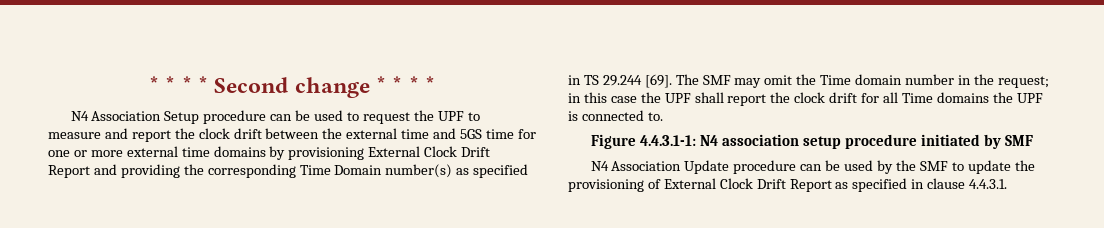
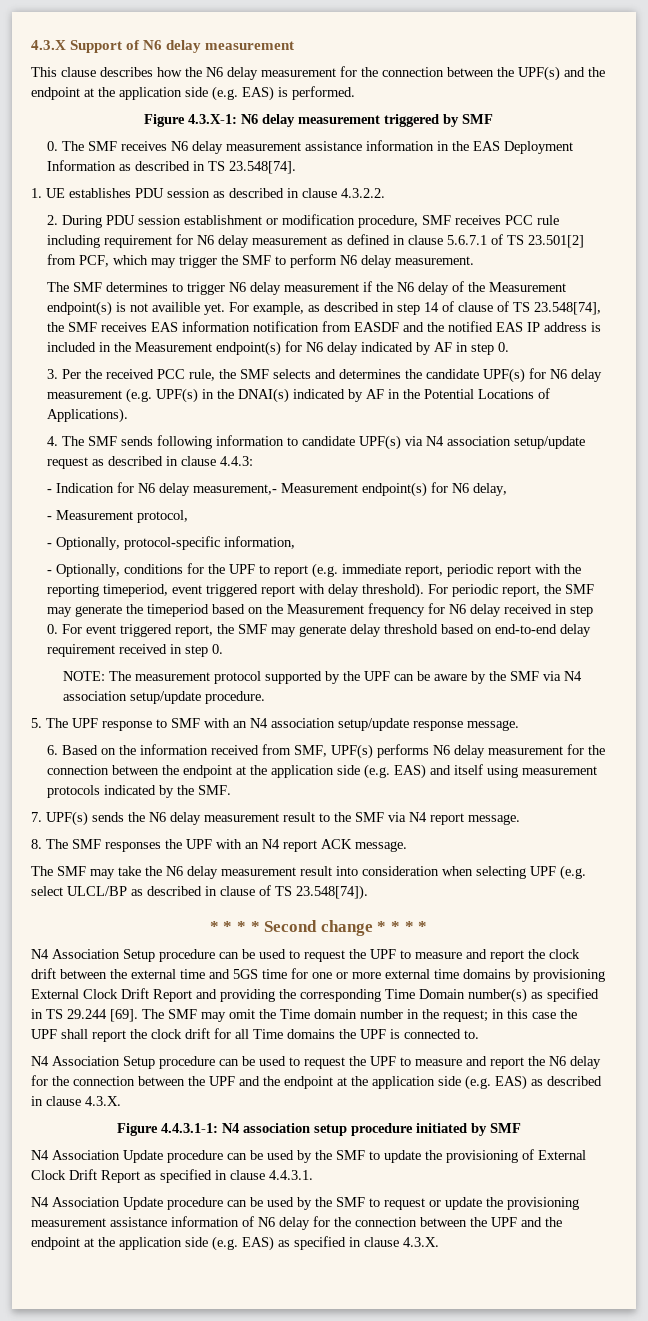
+ 4.3.X Support of N6 delay measurement
+ This clause describes how the N6 delay measurement for the connection between the UPF(s) and the endpoint at the application side (e.g. EAS) is performed.
+ Figure 4.3.X-1: N6 delay measurement triggered by SMF
+ 0. The SMF receives N6 delay measurement assistance information in the EAS Deployment Information as described in TS 23.548[74].
+ 1. UE establishes PDU session as described in clause 4.3.2.2.
+ 2. During PDU session establishment or modification procedure, SMF receives PCC rule including requirement for N6 delay measurement as defined in clause 5.6.7.1 of TS 23.501[2] from PCF, which may trigger the SMF to perform N6 delay measurement.
+ The SMF determines to trigger N6 delay measurement if the N6 delay of the Measurement endpoint(s) is not availible yet. For example, as described in step 14 of clause of TS 23.548[74], the SMF receives EAS information notification from EASDF and the notified EAS IP address is included in the Measurement endpoint(s) for N6 delay indicated by AF in step 0.
+ 3. Per the received PCC rule, the SMF selects and determines the candidate UPF(s) for N6 delay measurement (e.g. UPF(s) in the DNAI(s) indicated by AF in the Potential Locations of Applications).
+ 4. The SMF sends following information to candidate UPF(s) via N4 association setup/update request as described in clause 4.4.3:
+ - Indication for N6 delay measurement,- Measurement endpoint(s) for N6 delay,
+ - Measurement protocol,
+ - Optionally, protocol-specific information,
+ - Optionally, conditions for the UPF to report (e.g. immediate report, periodic report with the reporting timeperiod, event triggered report with delay threshold). For periodic report, the SMF may generate the timeperiod based on the Measurement frequency for N6 delay received in step 0. For event triggered report, the SMF may generate delay threshold based on end-to-end delay requirement received in step 0.
+ NOTE: The measurement protocol supported by the UPF can be aware by the SMF via N4 association setup/update procedure.
+ 5. The UPF response to SMF with an N4 association setup/update response message.
+ 6. Based on the information received from SMF, UPF(s) performs N6 delay measurement for the connection between the endpoint at the application side (e.g. EAS) and itself using measurement protocols indicated by the SMF.
+ 7. UPF(s) sends the N6 delay measurement result to the SMF via N4 report message.
+ 8. The SMF responses the UPF with an N4 report ACK message.
+ The SMF may take the N6 delay measurement result into consideration when selecting UPF (e.g. select ULCL/BP as described in clause of TS 23.548[74]).
+ N4 Association Setup procedure can be used to request the UPF to measure and report the N6 delay for the connection between the UPF and the endpoint at the application side (e.g. EAS) as described in clause 4.3.X.
+ N4 Association Update procedure can be used by the SMF to request or update the provisioning measurement assistance information of N6 delay for the connection between the UPF and the endpoint at the application side (e.g. EAS) as specified in clause 4.3.X.

